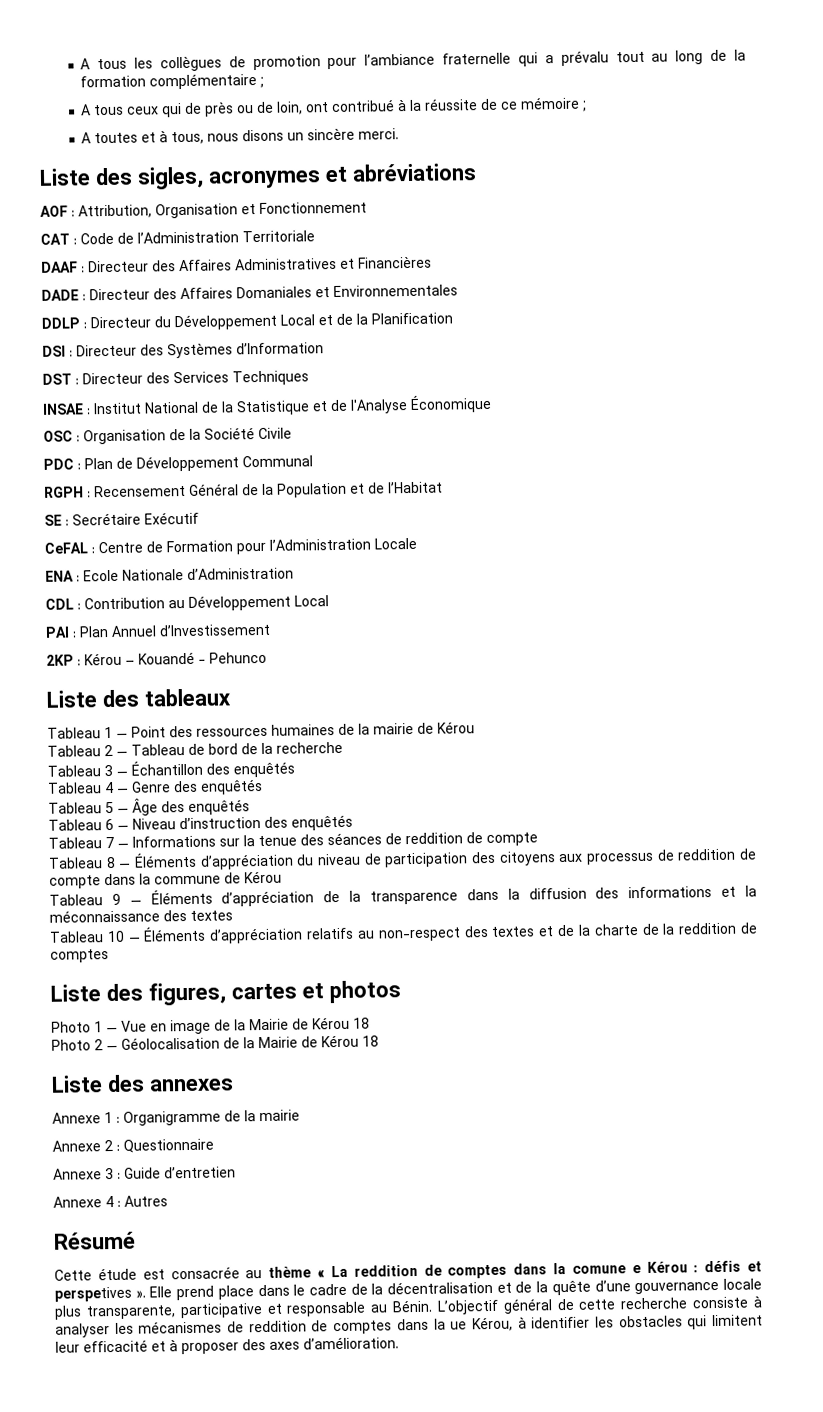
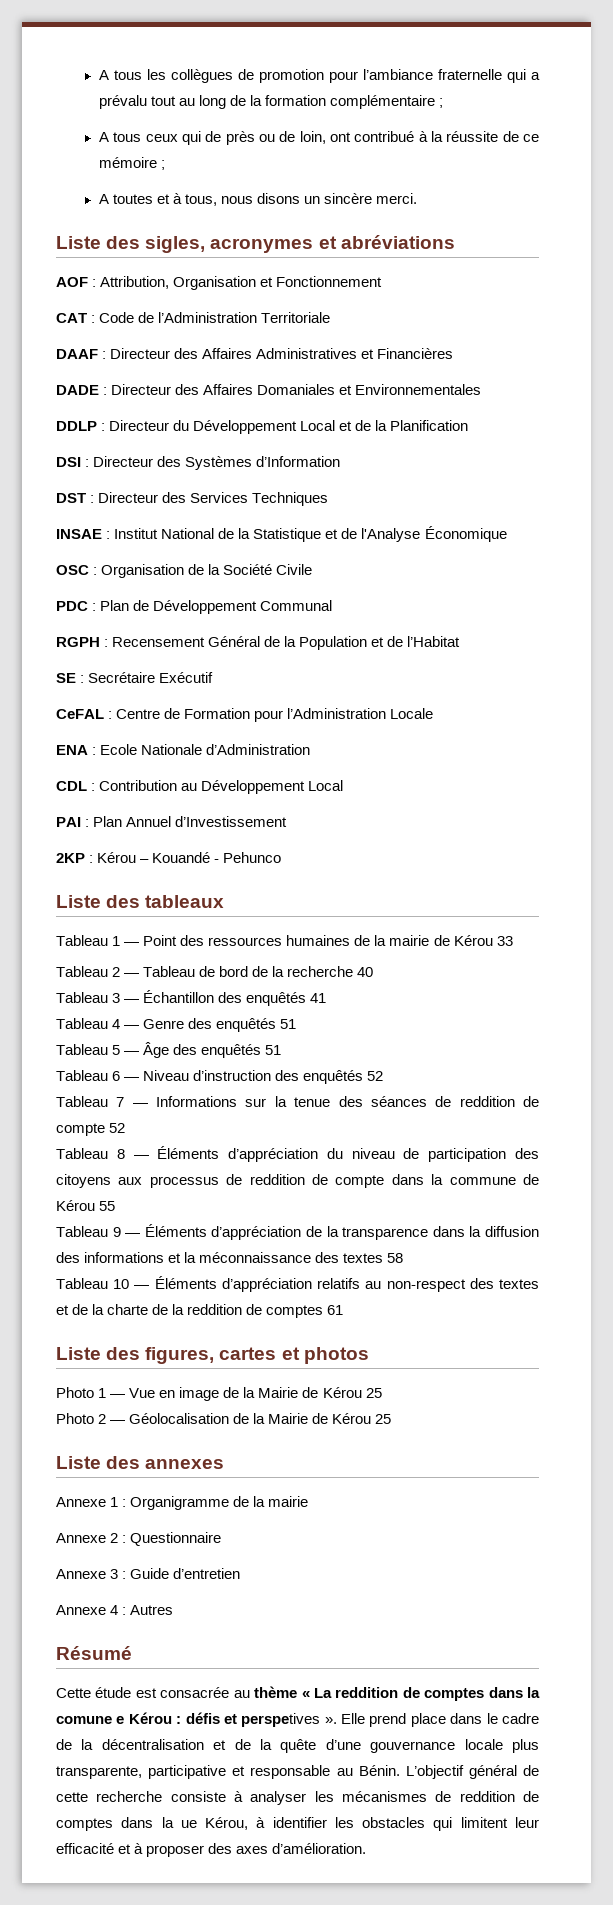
- Tableau 1 — Point des ressources humaines de la mairie de Kérou
+ Tableau 1 — Point des ressources humaines de la mairie de Kérou 33
- Tableau 2 — Tableau de bord de la recherche
+ Tableau 2 — Tableau de bord de la recherche 40
- Tableau 3 — Échantillon des enquêtés
+ Tableau 3 — Échantillon des enquêtés 41
- Tableau 4 — Genre des enquêtés
+ Tableau 4 — Genre des enquêtés 51
- Tableau 5 — Âge des enquêtés
+ Tableau 5 — Âge des enquêtés 51
- Tableau 6 — Niveau d’instruction des enquêtés
+ Tableau 6 — Niveau d’instruction des enquêtés 52
- Tableau 7 — Informations sur la tenue des séances de reddition de compte
+ Tableau 7 — Informations sur la tenue des séances de reddition de compte 52
- Tableau 8 — Éléments d’appréciation du niveau de participation des citoyens aux processus de reddition de compte dans la commune de Kérou
+ Tableau 8 — Éléments d’appréciation du niveau de participation des citoyens aux processus de reddition de compte dans la commune de Kérou 55
- Tableau 9 — Éléments d’appréciation de la transparence dans la diffusion des informations et la méconnaissance des textes
+ Tableau 9 — Éléments d’appréciation de la transparence dans la diffusion des informations et la méconnaissance des textes 58
- Tableau 10 — Éléments d’appréciation relatifs au non-respect des textes et de la charte de la reddition de comptes
+ Tableau 10 — Éléments d’appréciation relatifs au non-respect des textes et de la charte de la reddition de comptes 61
- Photo 1 — Vue en image de la Mairie de Kérou 18
+ Photo 1 — Vue en image de la Mairie de Kérou 25
- Photo 2 — Géolocalisation de la Mairie de Kérou 18
+ Photo 2 — Géolocalisation de la Mairie de Kérou 25

